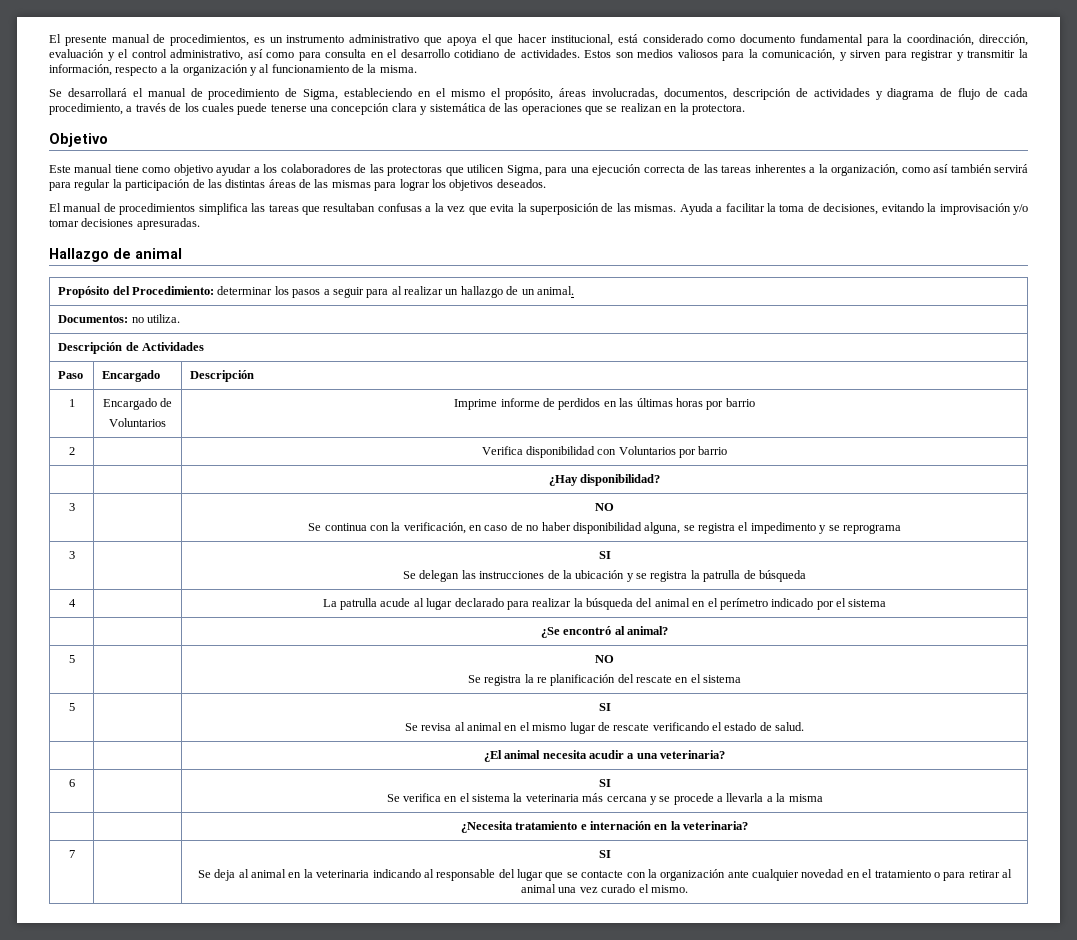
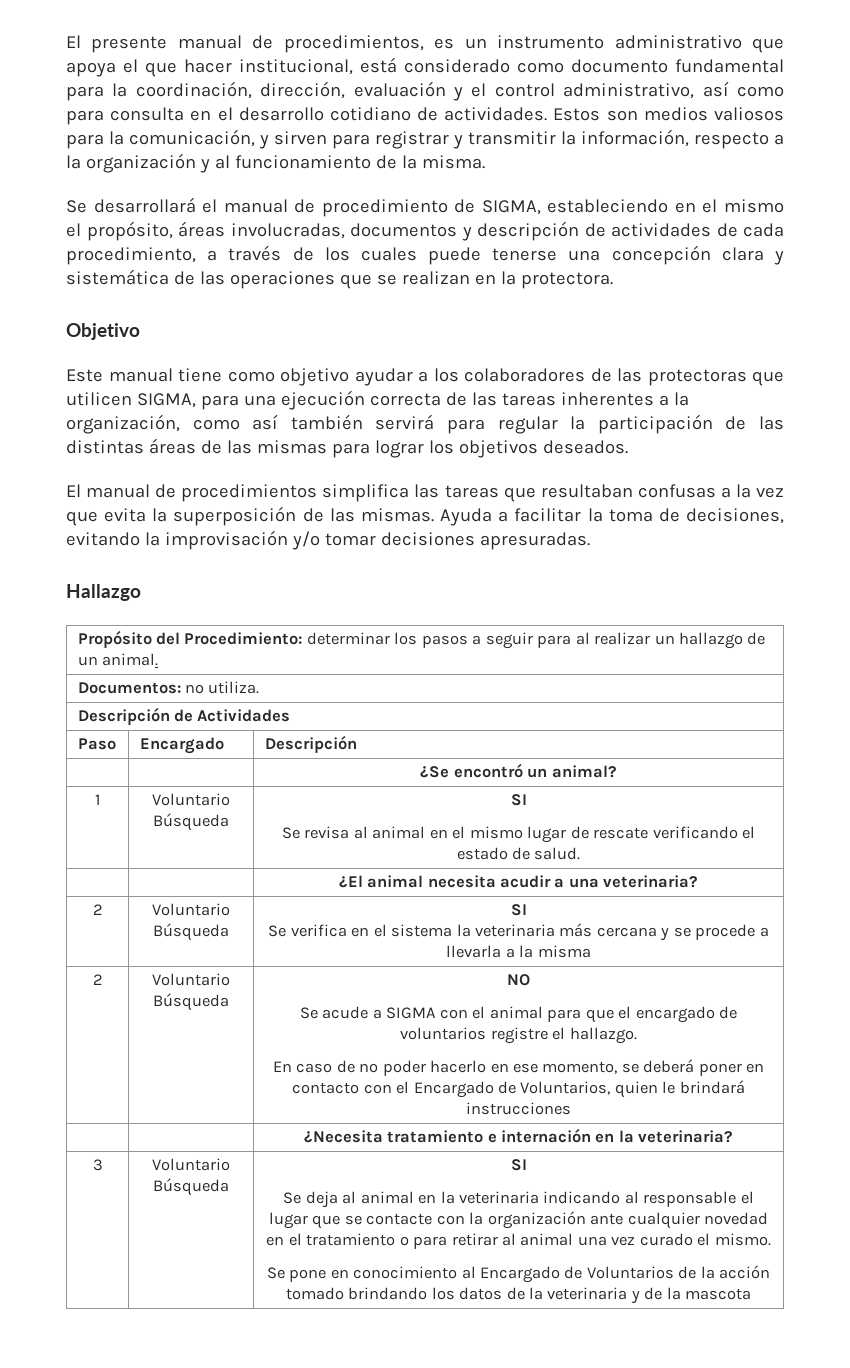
- Se desarrollará el manual de procedimiento de Sigma, estableciendo en el mismo el propósito, áreas involucradas, documentos, descripción de actividades y diagrama de flujo de cada procedimiento, a través de los cuales puede tenerse una concepción clara y sistemática de las operaciones que se realizan en la protectora.
+ Se desarrollará el manual de procedimiento de SIGMA, estableciendo en el mismo el propósito, áreas involucradas, documentos y descripción de actividades de cada procedimiento, a través de los cuales puede tenerse una concepción clara y sistemática de las operaciones que se realizan en la protectora.
- Este manual tiene como objetivo ayudar a los colaboradores de las protectoras que utilicen Sigma, para una ejecución correcta de las tareas inherentes a la organización, como así también servirá para regular la participación de las distintas áreas de las mismas para lograr los objetivos deseados.
+ Este manual tiene como objetivo ayudar a los colaboradores de las protectoras que utilicen SIGMA, para una ejecución correcta de las tareas inherentes a la organización, como así también servirá para regular la participación de las distintas áreas de las mismas para lograr los objetivos deseados.
- Hallazgo de animal
+ Hallazgo
- 1 | Encargado de
- Voluntarios | Imprime informe de perdidos en las últimas horas por barrio
- 2 | | Verifica disponibilidad con Voluntarios por barrio
- | | ¿Hay disponibilidad?
- 3 | | NO
- Se continua con la verificación, en caso de no haber disponibilidad alguna, se registra el impedimento y se reprograma
- 3 | | SI
- Se delegan las instrucciones de la ubicación y se registra la patrulla de búsqueda
- 4 | | La patrulla acude al lugar declarado para realizar la búsqueda del animal en el perímetro indicado por el sistema
- | | ¿Se encontró al animal?
+ | | ¿Se encontró un animal?
- 5 | | NO
- Se registra la re planificación del rescate en el sistema
- 5 | | SI
+ 1 | Voluntario Búsqueda | SI
- 6 | | SI
+ 2 | Voluntario Búsqueda | SI
+ 2 | Voluntario Búsqueda | NO
+ Se acude a SIGMA con el animal para que el encargado de voluntarios registre el hallazgo.
+ En caso de no poder hacerlo en ese momento, se deberá poner en contacto con el Encargado de Voluntarios, quien le brindará instrucciones
- 7
+ 3 | Voluntario Búsqueda
- Se deja al animal en la veterinaria indicando al responsable del lugar que se contacte con la organización ante cualquier novedad en el tratamiento o para retirar al animal una vez curado el mismo.
+ Se deja al animal en la veterinaria indicando al responsable el lugar que se contacte con la organización ante cualquier novedad en el tratamiento o para retirar al animal una vez curado el mismo.
+ Se pone en conocimiento al Encargado de Voluntarios de la acción tomado brindando los datos de la veterinaria y de la mascota

